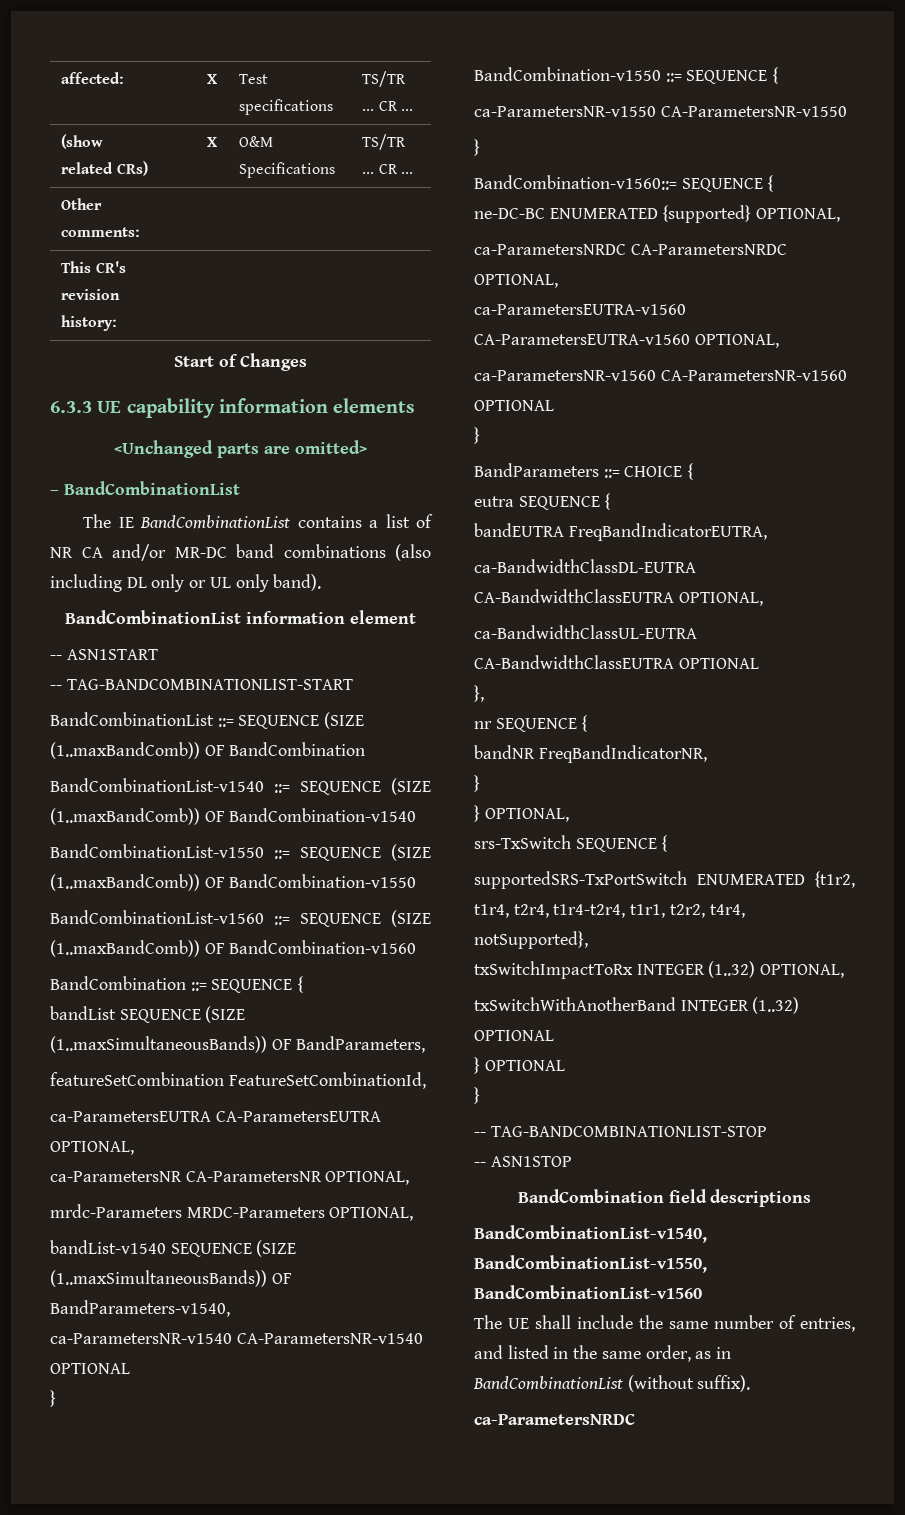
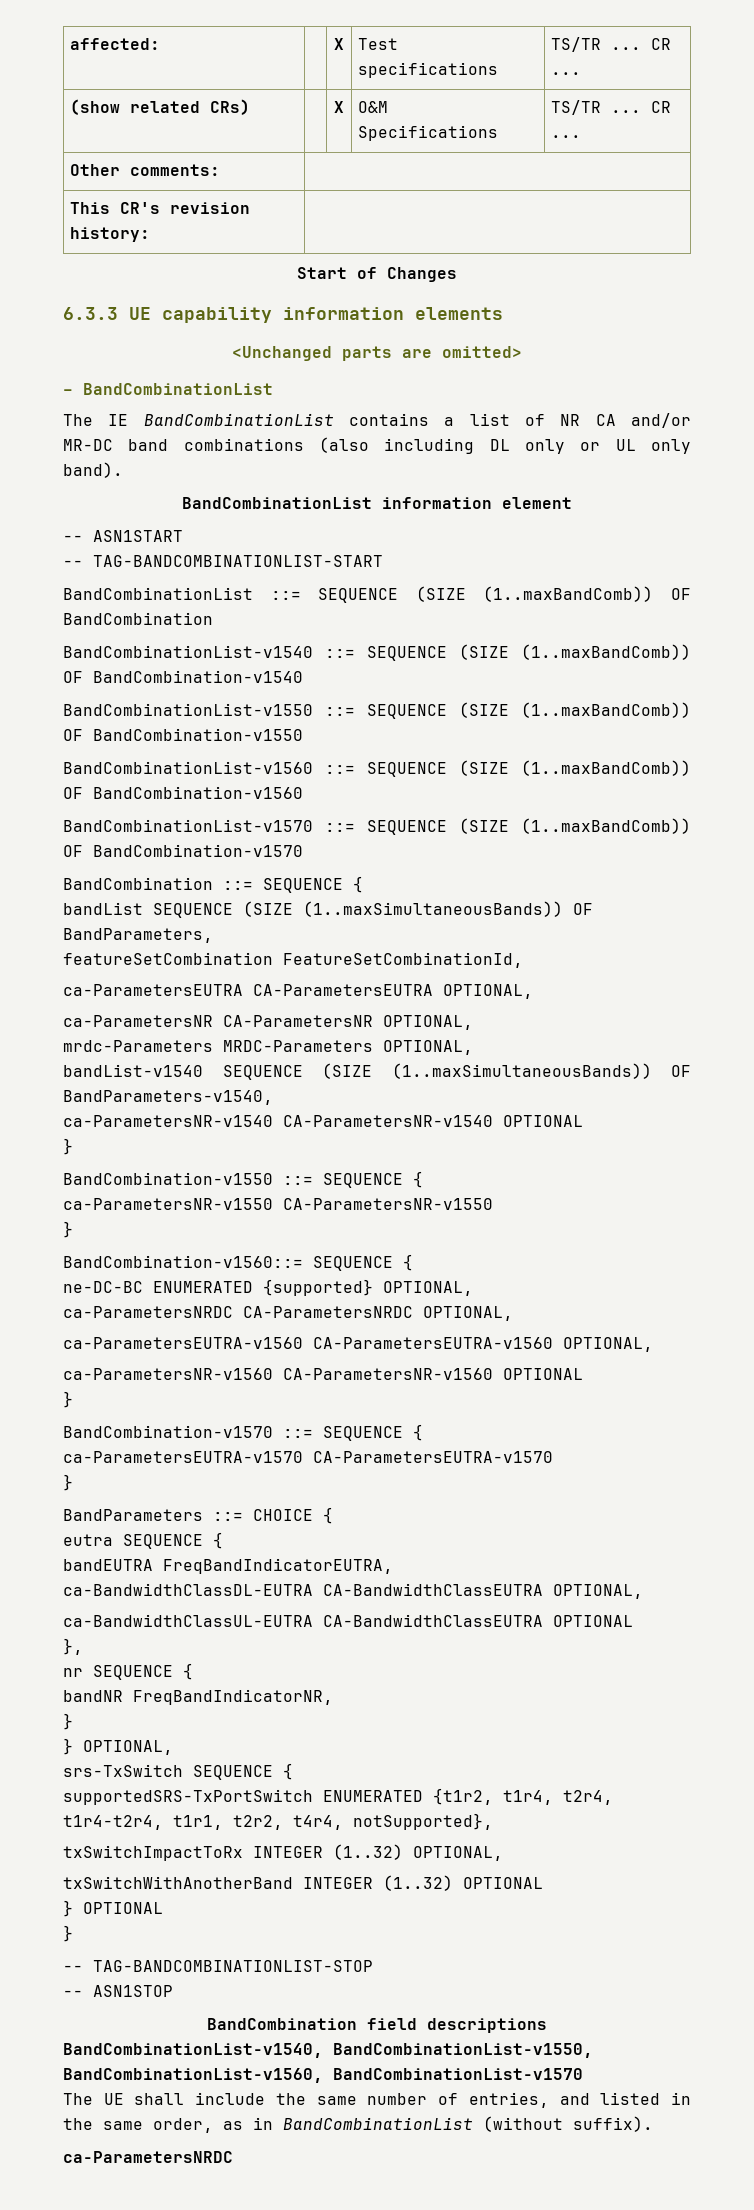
+ BandCombinationList-v1570 ::= SEQUENCE (SIZE (1..maxBandComb)) OF BandCombination-v1570
+ BandCombination-v1570 ::= SEQUENCE {
+ ca-ParametersEUTRA-v1570 CA-ParametersEUTRA-v1570
+ }
- BandCombinationList-v1540, BandCombinationList-v1550, BandCombinationList-v1560
+ BandCombinationList-v1540, BandCombinationList-v1550, BandCombinationList-v1560, BandCombinationList-v1570

